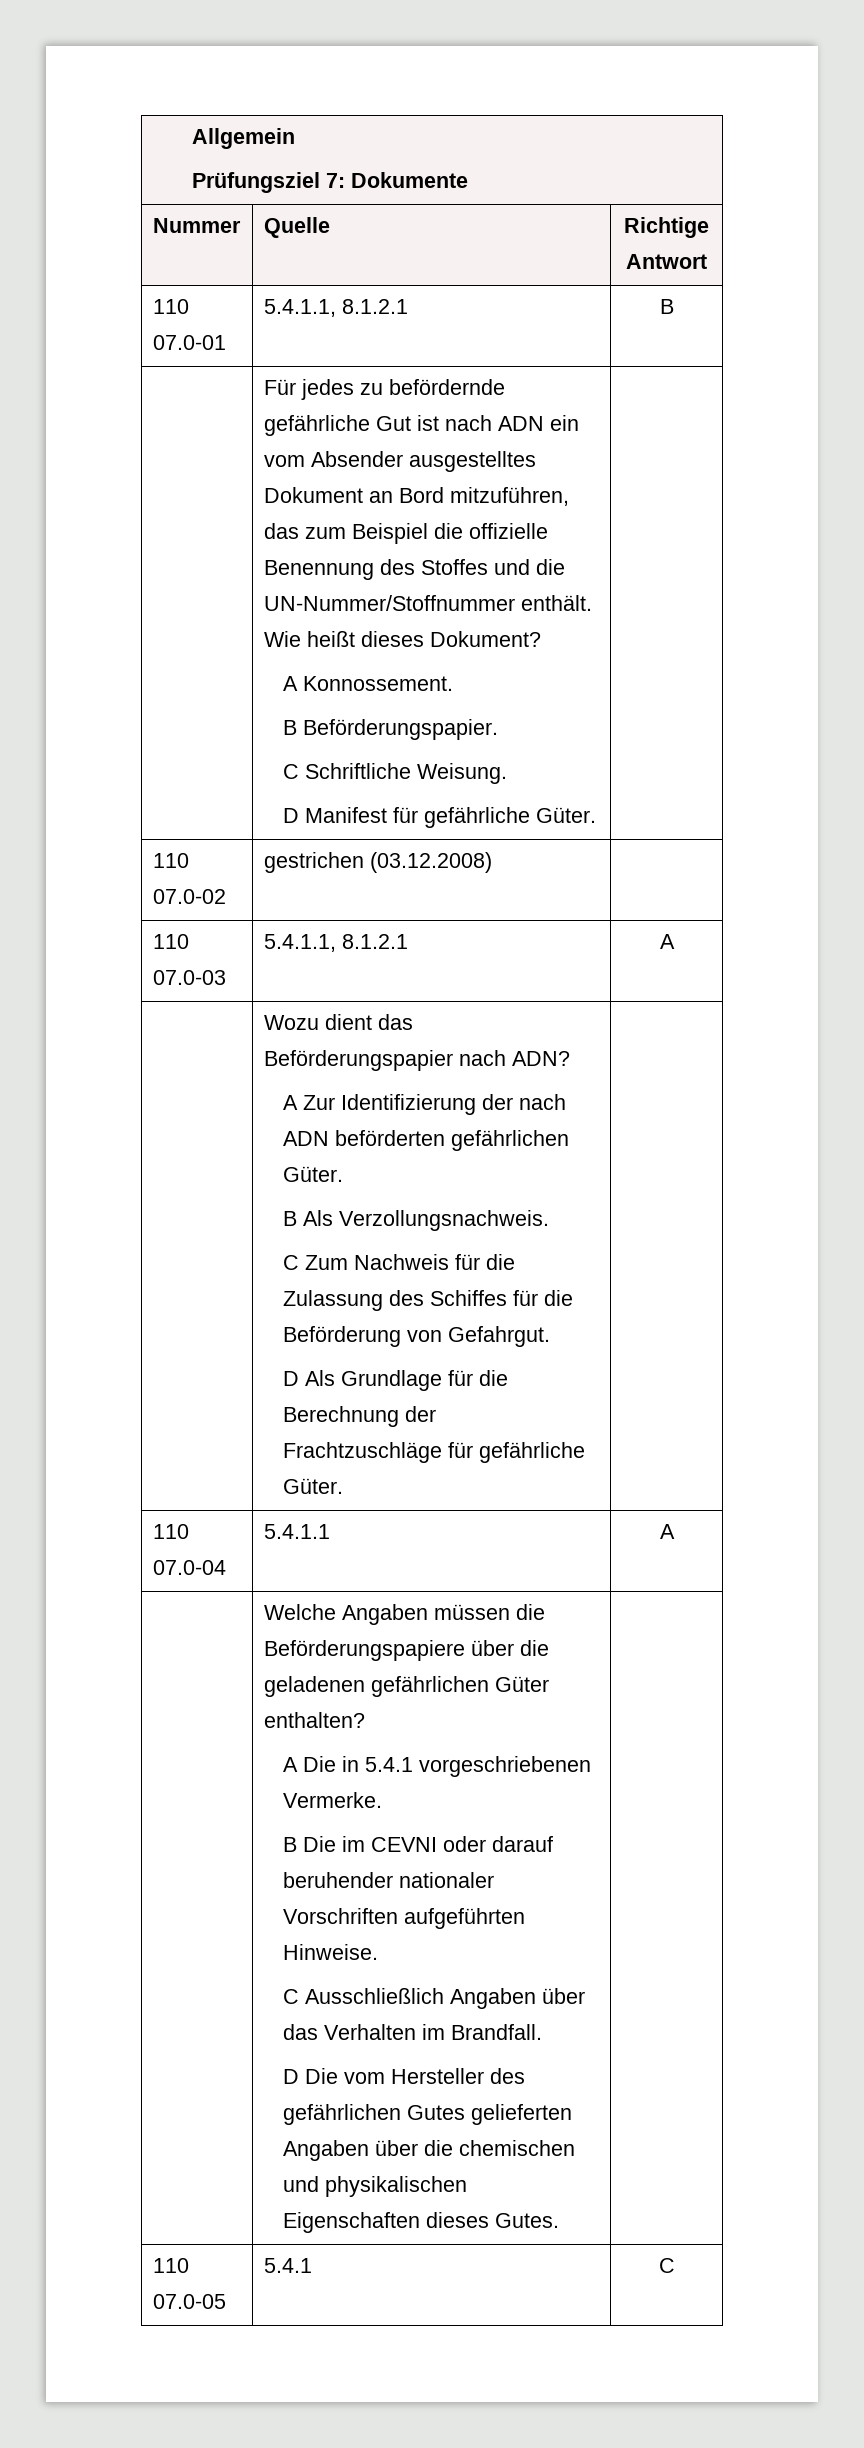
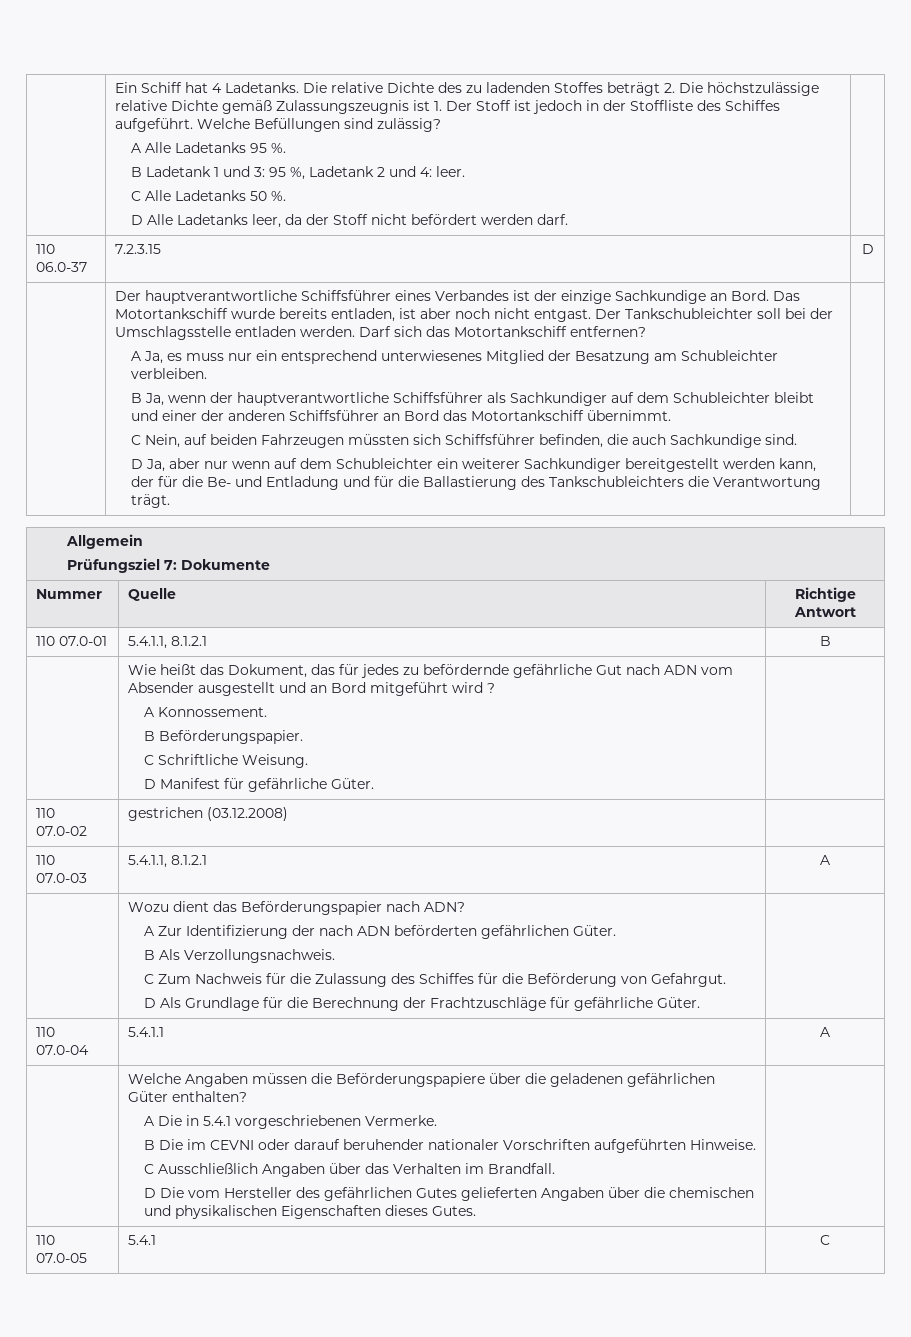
+ Ein Schiff hat 4 Ladetanks. Die relative Dichte des zu ladenden Stoffes beträgt 2. Die höchstzulässige relative Dichte gemäß Zulassungszeugnis ist 1. Der Stoff ist jedoch in der Stoffliste des Schiffes aufgeführt. Welche Befüllungen sind zulässig?
+ A Alle Ladetanks 95 %.
+ B Ladetank 1 und 3: 95 %, Ladetank 2 und 4: leer.
+ C Alle Ladetanks 50 %.
+ D Alle Ladetanks leer, da der Stoff nicht befördert werden darf. |
+ 110 06.0-37 | 7.2.3.15 | D
+ | Der hauptverantwortliche Schiffsführer eines Verbandes ist der einzige Sachkundige an Bord. Das Motortankschiff wurde bereits entladen, ist aber noch nicht entgast. Der Tankschubleichter soll bei der Umschlagsstelle entladen werden. Darf sich das Motortankschiff entfernen?
+ A Ja, es muss nur ein entsprechend unterwiesenes Mitglied der Besatzung am Schubleichter verbleiben.
+ B Ja, wenn der hauptverantwortliche Schiffsführer als Sachkundiger auf dem Schubleichter bleibt und einer der anderen Schiffsführer an Bord das Motortankschiff übernimmt.
+ C Nein, auf beiden Fahrzeugen müssten sich Schiffsführer befinden, die auch Sachkundige sind.
+ D Ja, aber nur wenn auf dem Schubleichter ein weiterer Sachkundiger bereitgestellt werden kann, der für die Be- und Entladung und für die Ballastierung des Tankschubleichters die Verantwortung trägt.
- Für jedes zu befördernde gefährliche Gut ist nach ADN ein vom Absender ausgestelltes Dokument an Bord mitzuführen, das zum Beispiel die offizielle Benennung des Stoffes und die UN-Nummer/Stoffnummer enthält. Wie heißt dieses Dokument?
+ Wie heißt das Dokument, das für jedes zu befördernde gefährliche Gut nach ADN vom Absender ausgestellt und an Bord mitgeführt wird ?

